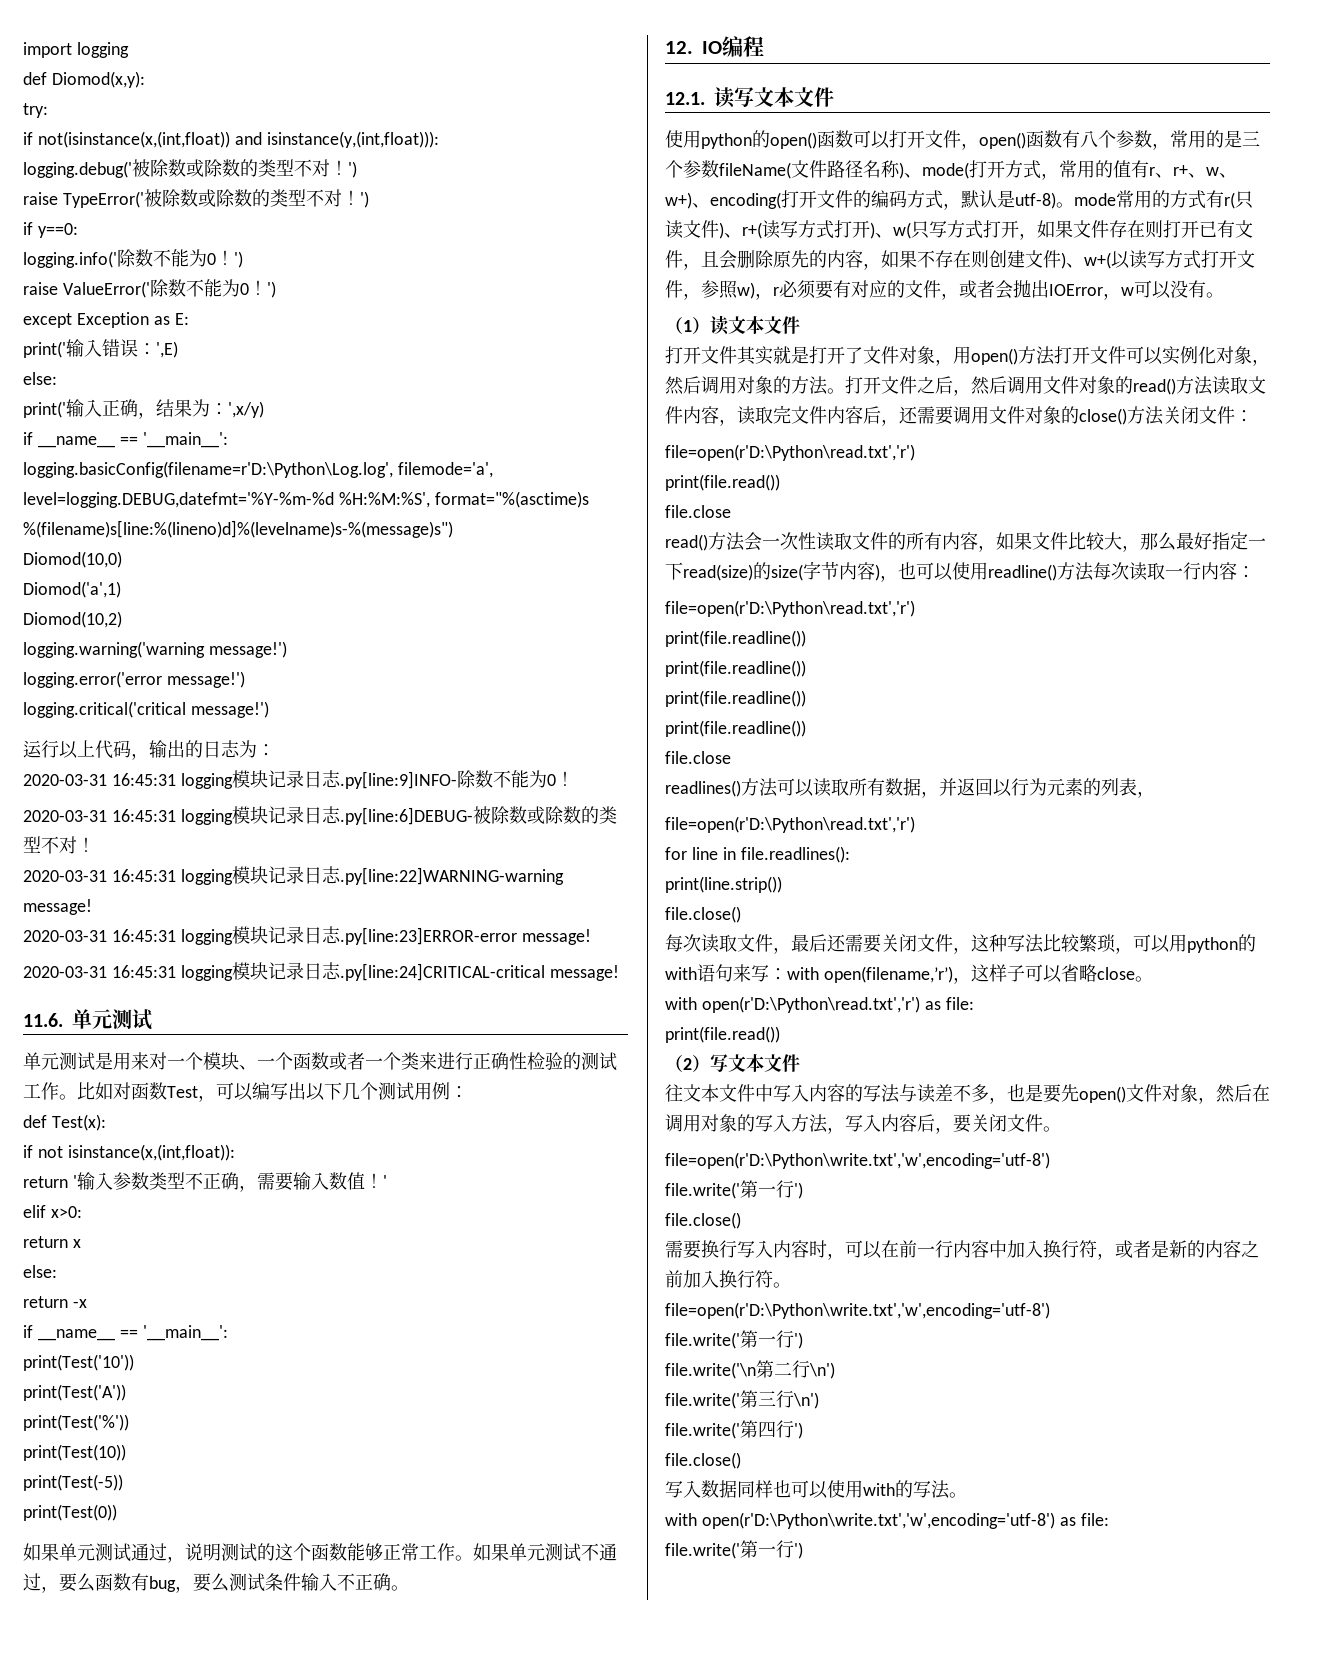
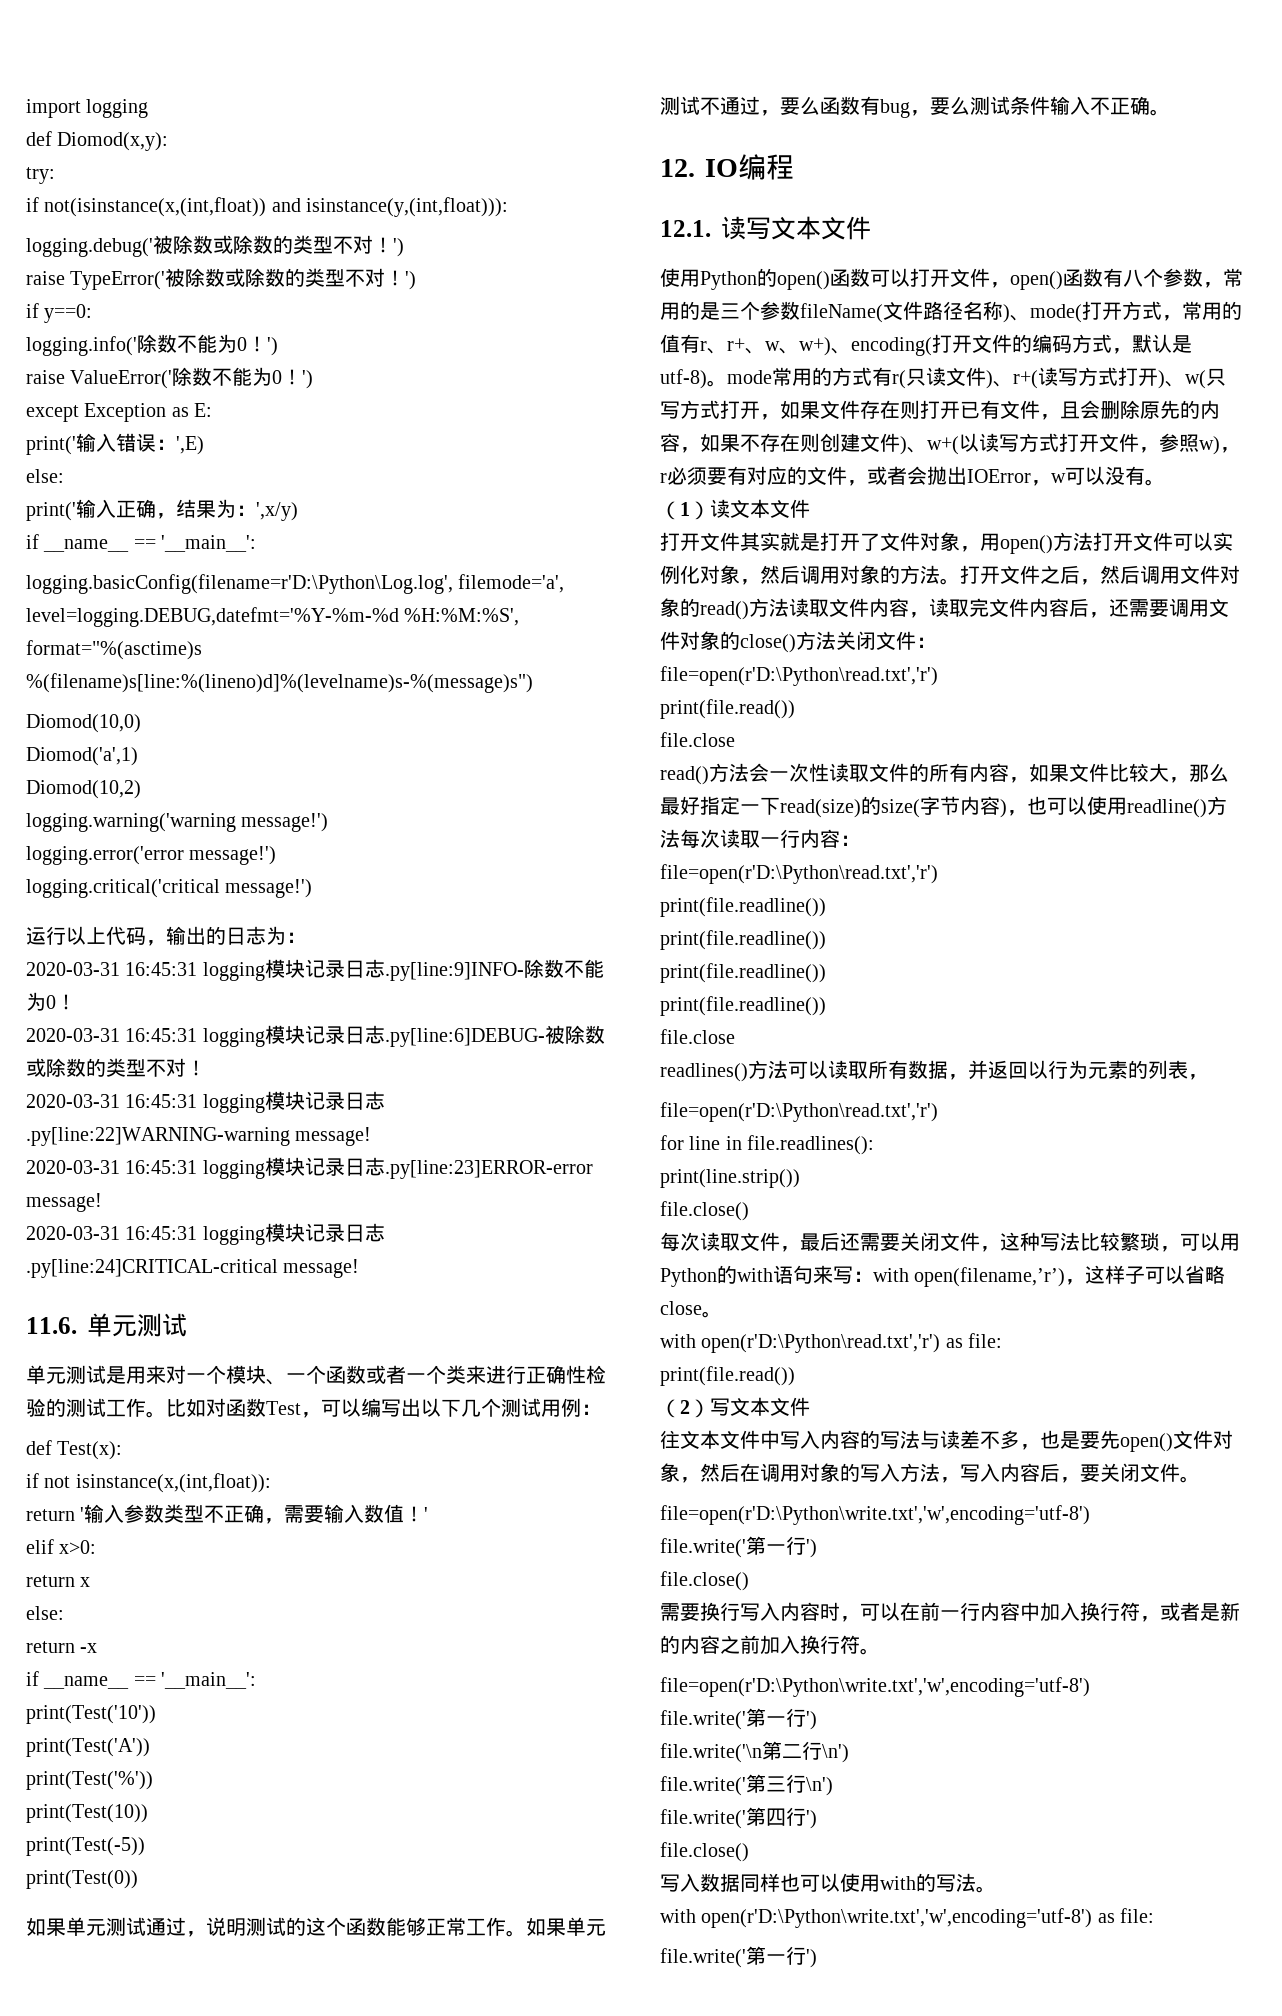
- 使用python的open()函数可以打开文件，open()函数有八个参数，常用的是三个参数fileName(文件路径名称)、mode(打开方式，常用的值有r、r+、w、w+)、encoding(打开文件的编码方式，默认是utf-8)。mode常用的方式有r(只读文件)、r+(读写方式打开)、w(只写方式打开，如果文件存在则打开已有文件，且会删除原先的内容，如果不存在则创建文件)、w+(以读写方式打开文件，参照w)，r必须要有对应的文件，或者会抛出IOError，w可以没有。
+ 使用Python的open()函数可以打开文件，open()函数有八个参数，常用的是三个参数fileName(文件路径名称)、mode(打开方式，常用的值有r、r+、w、w+)、encoding(打开文件的编码方式，默认是utf-8)。mode常用的方式有r(只读文件)、r+(读写方式打开)、w(只写方式打开，如果文件存在则打开已有文件，且会删除原先的内容，如果不存在则创建文件)、w+(以读写方式打开文件，参照w)，r必须要有对应的文件，或者会抛出IOError，w可以没有。
- 每次读取文件，最后还需要关闭文件，这种写法比较繁琐，可以用python的with语句来写：with open(filename,’r’)，这样子可以省略close。
+ 每次读取文件，最后还需要关闭文件，这种写法比较繁琐，可以用Python的with语句来写：with open(filename,’r’)，这样子可以省略close。

